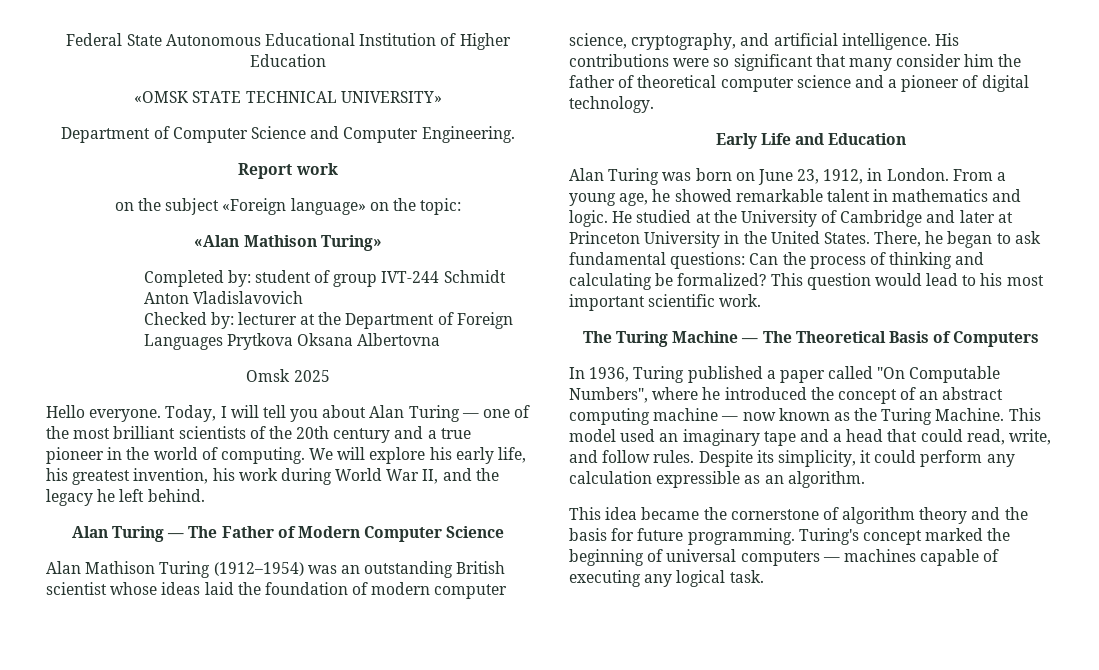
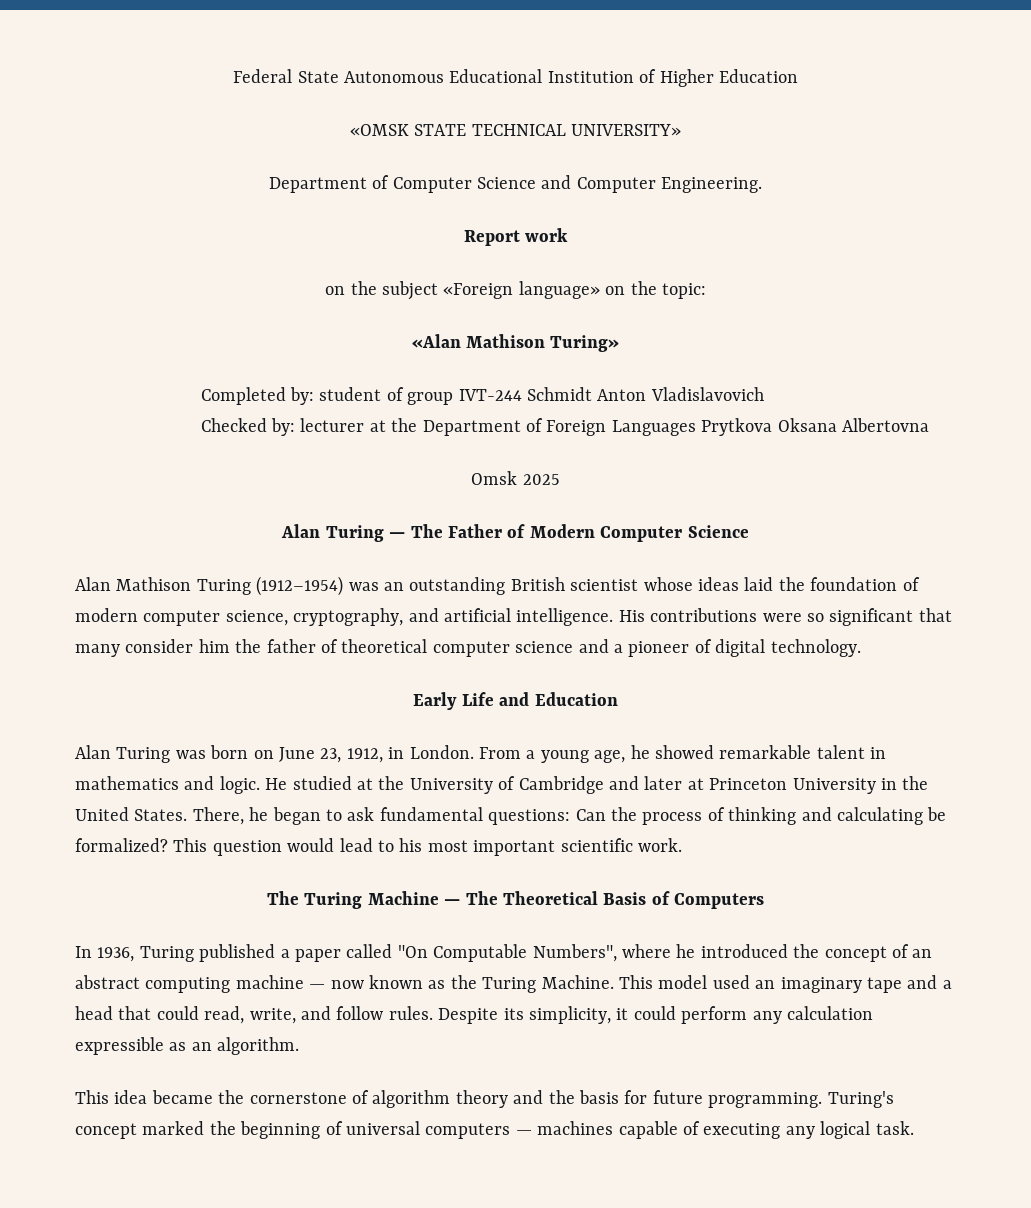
- Hello everyone. Today, I will tell you about Alan Turing — one of the most brilliant scientists of the 20th century and a true pioneer in the world of computing. We will explore his early life, his greatest invention, his work during World War II, and the legacy he left behind.

